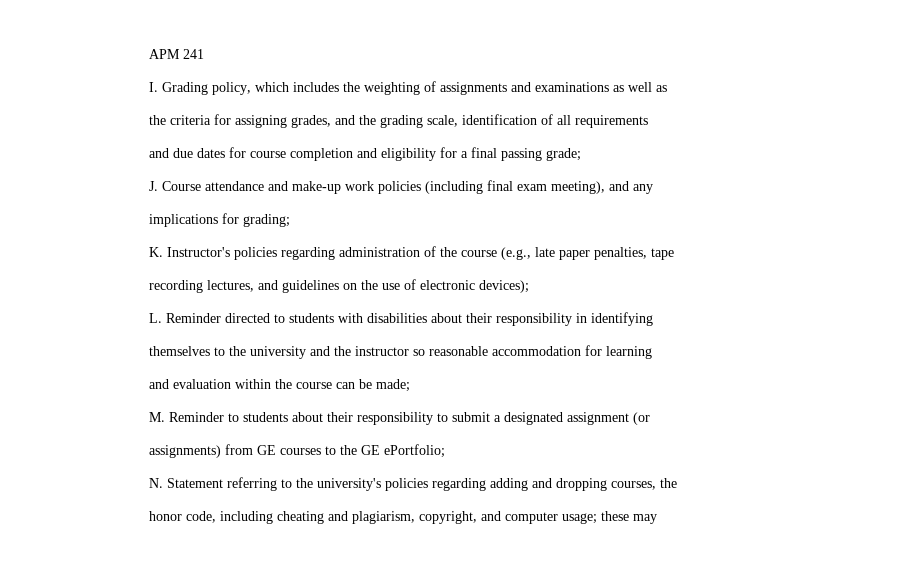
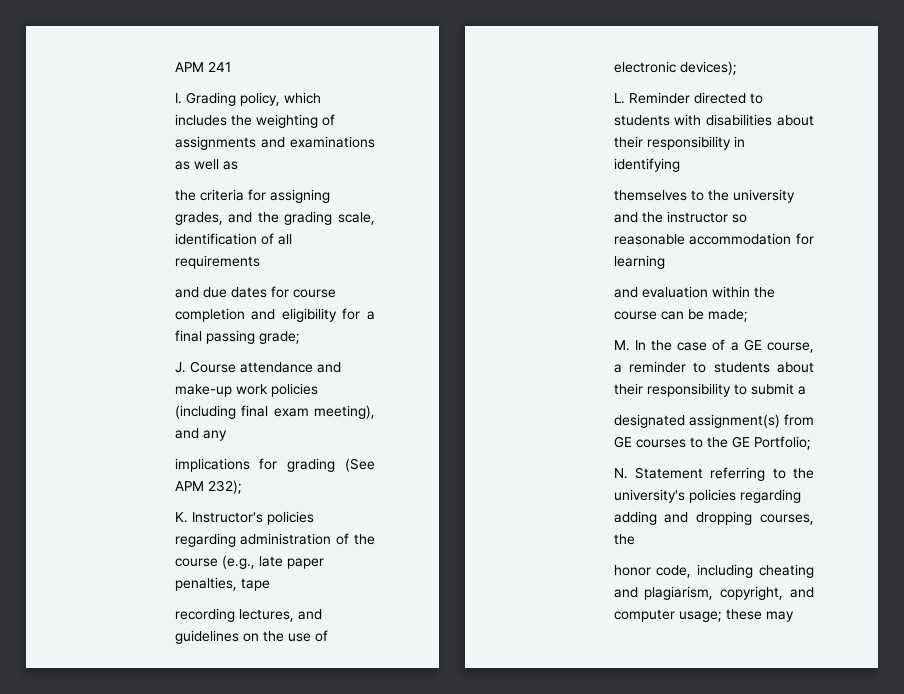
- implications for grading;
+ implications for grading (See APM 232);
- M. Reminder to students about their responsibility to submit a designated assignment (or
- assignments) from GE courses to the GE ePortfolio;
+ M. In the case of a GE course, a reminder to students about their responsibility to submit a
+ designated assignment(s) from GE courses to the GE Portfolio;

